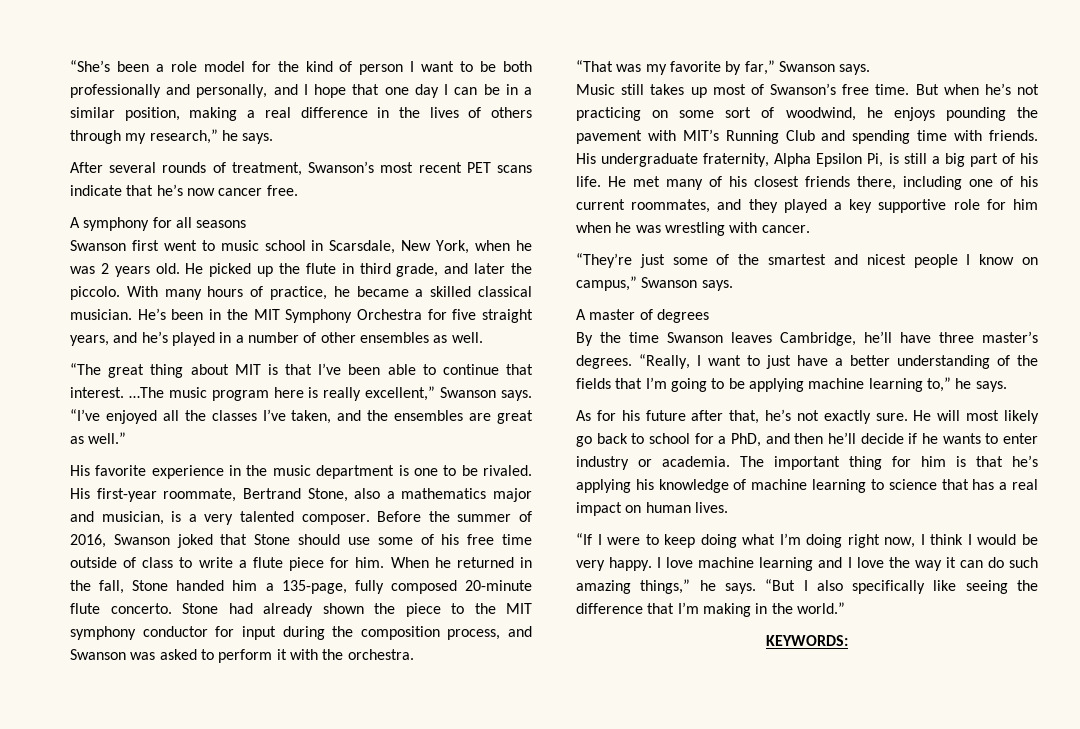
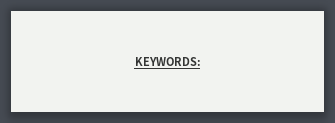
- “She’s been a role model for the kind of person I want to be both professionally and personally, and I hope that one day I can be in a similar position, making a real difference in the lives of others through my research,” he says.
- After several rounds of treatment, Swanson’s most recent PET scans indicate that he’s now cancer free.
- A symphony for all seasons
- Swanson first went to music school in Scarsdale, New York, when he was 2 years old. He picked up the flute in third grade, and later the piccolo. With many hours of practice, he became a skilled classical musician. He’s been in the MIT Symphony Orchestra for five straight years, and he’s played in a number of other ensembles as well.
- “The great thing about MIT is that I’ve been able to continue that interest. …The music program here is really excellent,” Swanson says. “I’ve enjoyed all the classes I’ve taken, and the ensembles are great as well.”
- His favorite experience in the music department is one to be rivaled. His first-year roommate, Bertrand Stone, also a mathematics major and musician, is a very talented composer. Before the summer of 2016, Swanson joked that Stone should use some of his free time outside of class to write a flute piece for him. When he returned in the fall, Stone handed him a 135-page, fully composed 20-minute flute concerto. Stone had already shown the piece to the MIT symphony conductor for input during the composition process, and Swanson was asked to perform it with the orchestra.
- “That was my favorite by far,” Swanson says.
- Music still takes up most of Swanson’s free time. But when he’s not practicing on some sort of woodwind, he enjoys pounding the pavement with MIT’s Running Club and spending time with friends. His undergraduate fraternity, Alpha Epsilon Pi, is still a big part of his life. He met many of his closest friends there, including one of his current roommates, and they played a key supportive role for him when he was wrestling with cancer.
- “They’re just some of the smartest and nicest people I know on campus,” Swanson says.
- A master of degrees
- By the time Swanson leaves Cambridge, he’ll have three master’s degrees. “Really, I want to just have a better understanding of the fields that I’m going to be applying machine learning to,” he says.
- As for his future after that, he’s not exactly sure. He will most likely go back to school for a PhD, and then he’ll decide if he wants to enter industry or academia. The important thing for him is that he’s applying his knowledge of machine learning to science that has a real impact on human lives.
- “If I were to keep doing what I’m doing right now, I think I would be very happy. I love machine learning and I love the way it can do such amazing things,” he says. “But I also specifically like seeing the difference that I’m making in the world.”

